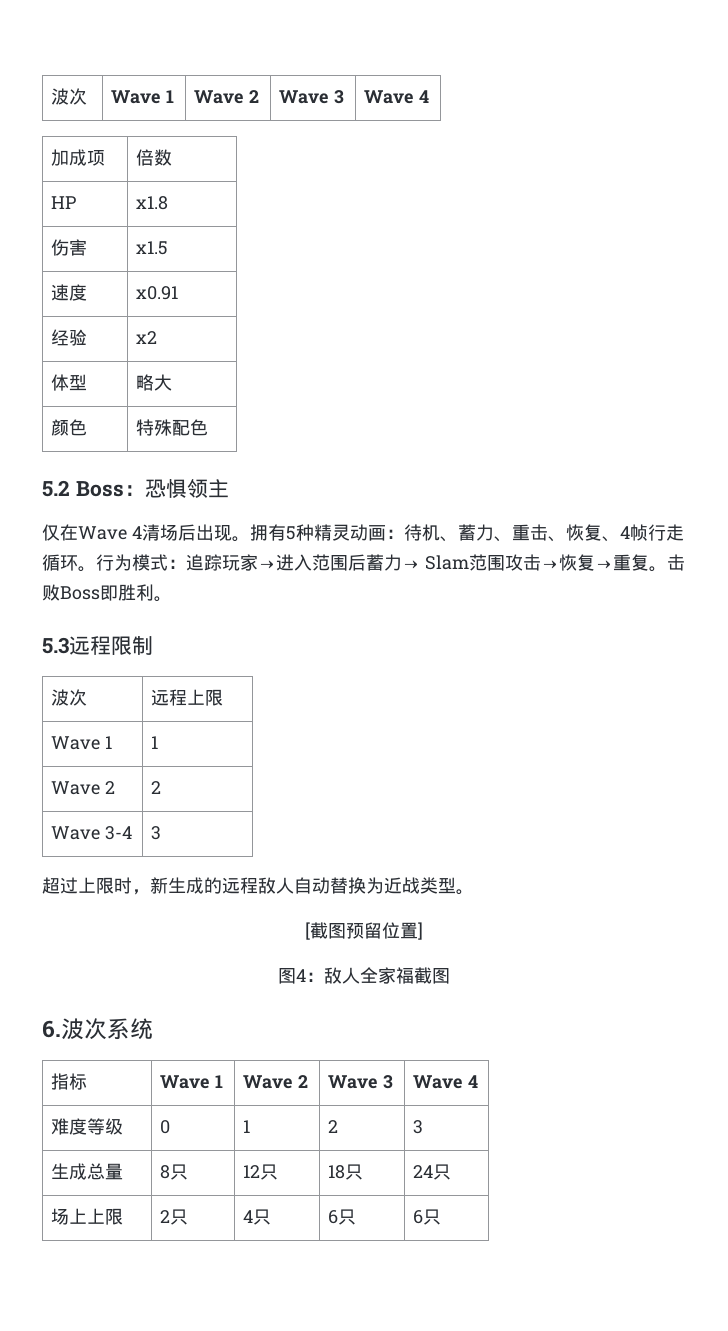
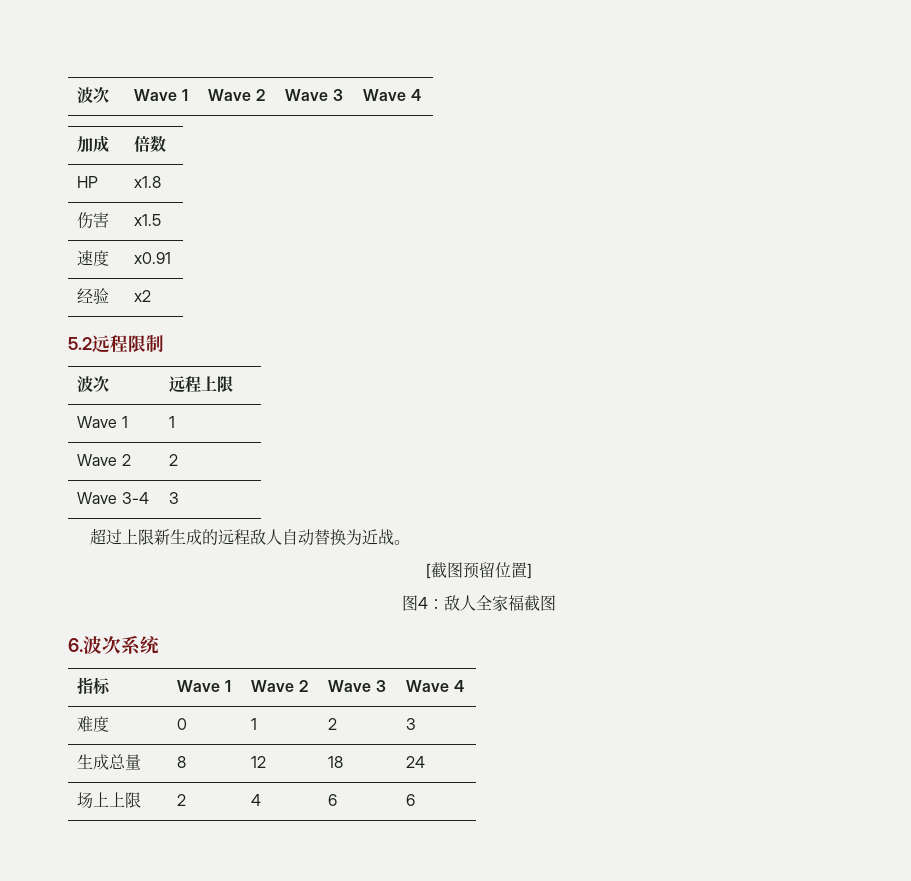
- 加成项 | 倍数
+ 加成 | 倍数
- 体型 | 略大
- 颜色 | 特殊配色
- 5.2 Boss：恐惧领主
- 仅在Wave 4清场后出现。拥有5种精灵动画：待机、蓄力、重击、恢复、4帧行走循环。行为模式：追踪玩家→进入范围后蓄力→ Slam范围攻击→恢复→重复。击败Boss即胜利。
- 5.3远程限制
+ 5.2远程限制
- 超过上限时，新生成的远程敌人自动替换为近战类型。
+ 超过上限新生成的远程敌人自动替换为近战。
- 难度等级 | 0 | 1 | 2 | 3
+ 难度 | 0 | 1 | 2 | 3
- 生成总量 | 8只 | 12只 | 18只 | 24只
+ 生成总量 | 8 | 12 | 18 | 24
- 场上上限 | 2只 | 4只 | 6只 | 6只
+ 场上上限 | 2 | 4 | 6 | 6

